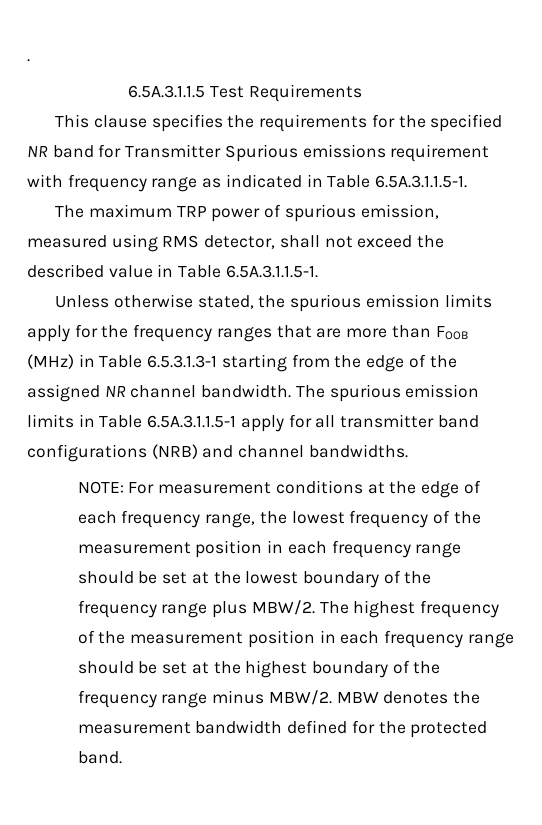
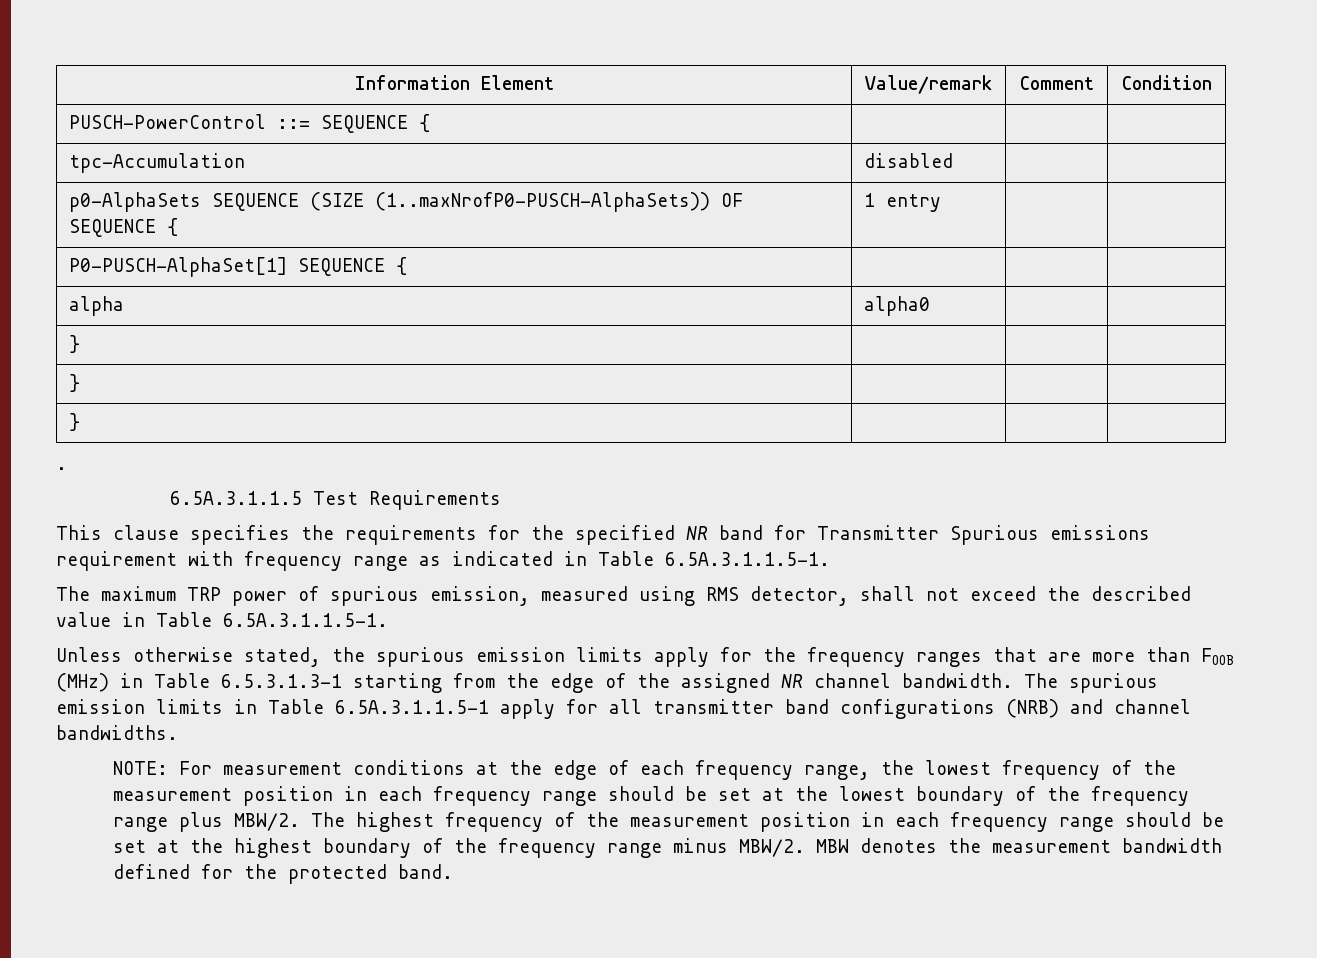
+ Information Element | Value/remark | Comment | Condition
+ PUSCH-PowerControl ::= SEQUENCE { | | |
+ tpc-Accumulation | disabled | |
+ p0-AlphaSets SEQUENCE (SIZE (1..maxNrofP0-PUSCH-AlphaSets)) OF SEQUENCE { | 1 entry | |
+ P0-PUSCH-AlphaSet[1] SEQUENCE { | | |
+ alpha | alpha0 | |
+ } | | |
+ } | | |
+ } | | |

